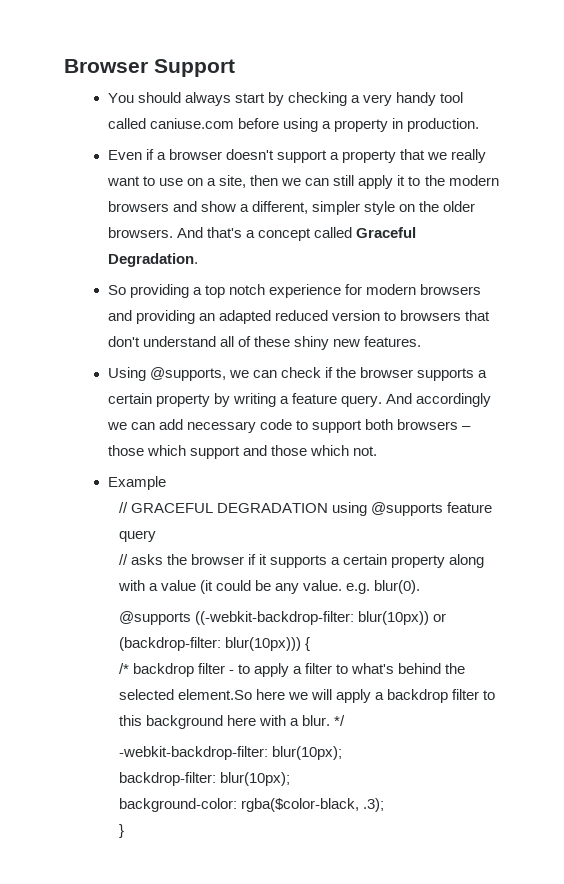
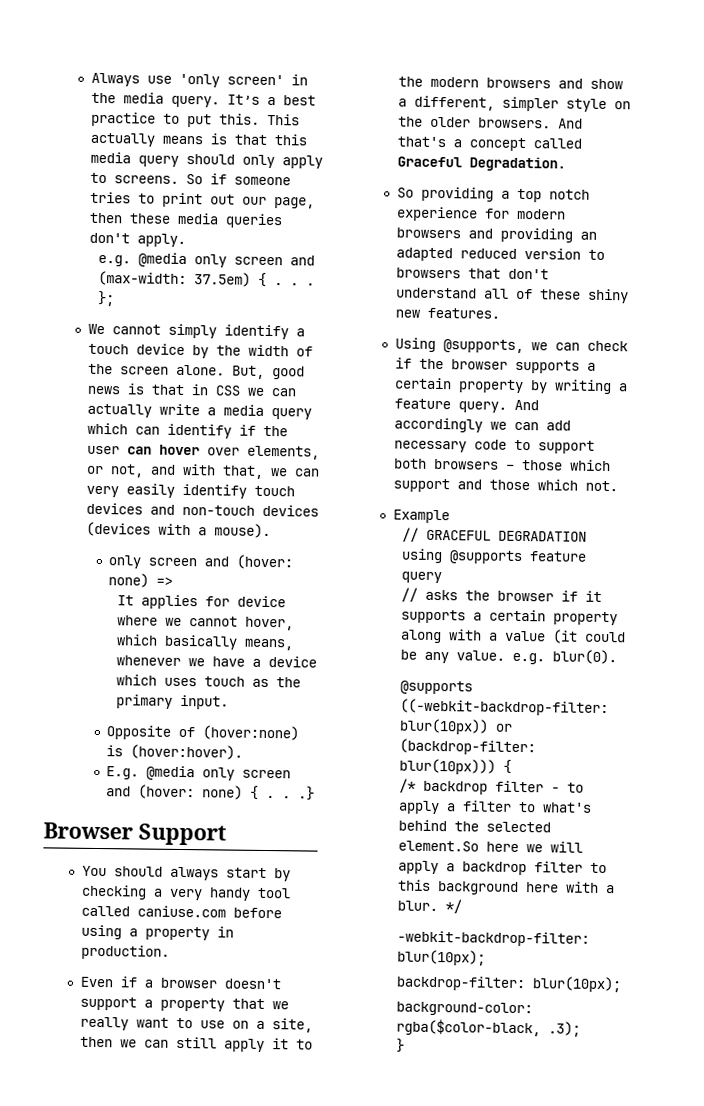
+ Always use 'only screen' in the media query. It’s a best practice to put this. This actually means is that this media query should only apply to screens. So if someone tries to print out our page, then these media queries don't apply.
+ e.g. @media only screen and (max-width: 37.5em) { . . . };
+ We cannot simply identify a touch device by the width of the screen alone. But, good news is that in CSS we can actually write a media query which can identify if the user can hover over elements, or not, and with that, we can very easily identify touch devices and non-touch devices (devices with a mouse).
+ only screen and (hover: none) =>
+ It applies for device where we cannot hover, which basically means, whenever we have a device which uses touch as the primary input.
+ Opposite of (hover:none) is (hover:hover).
+ E.g. @media only screen and (hover: none) { . . .}

